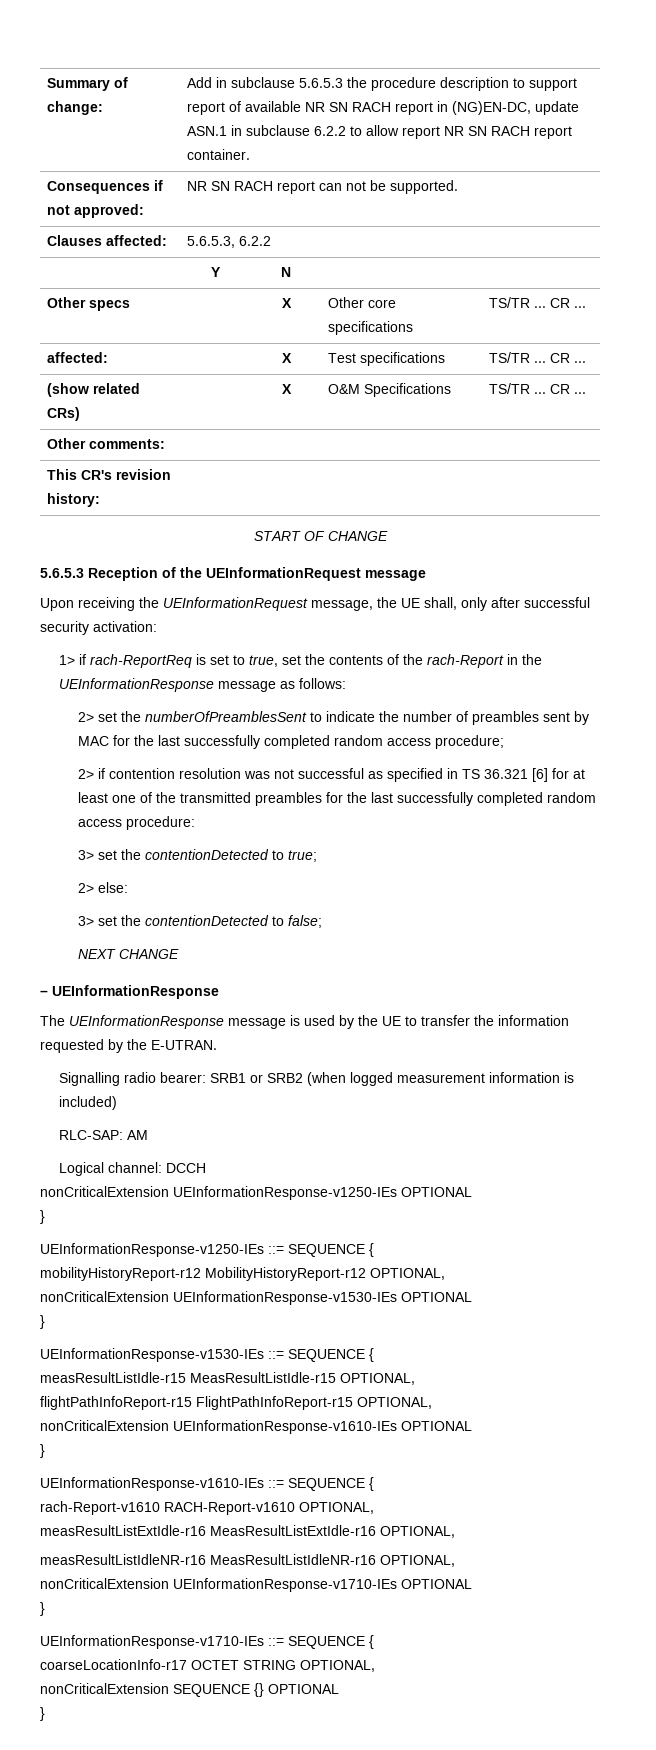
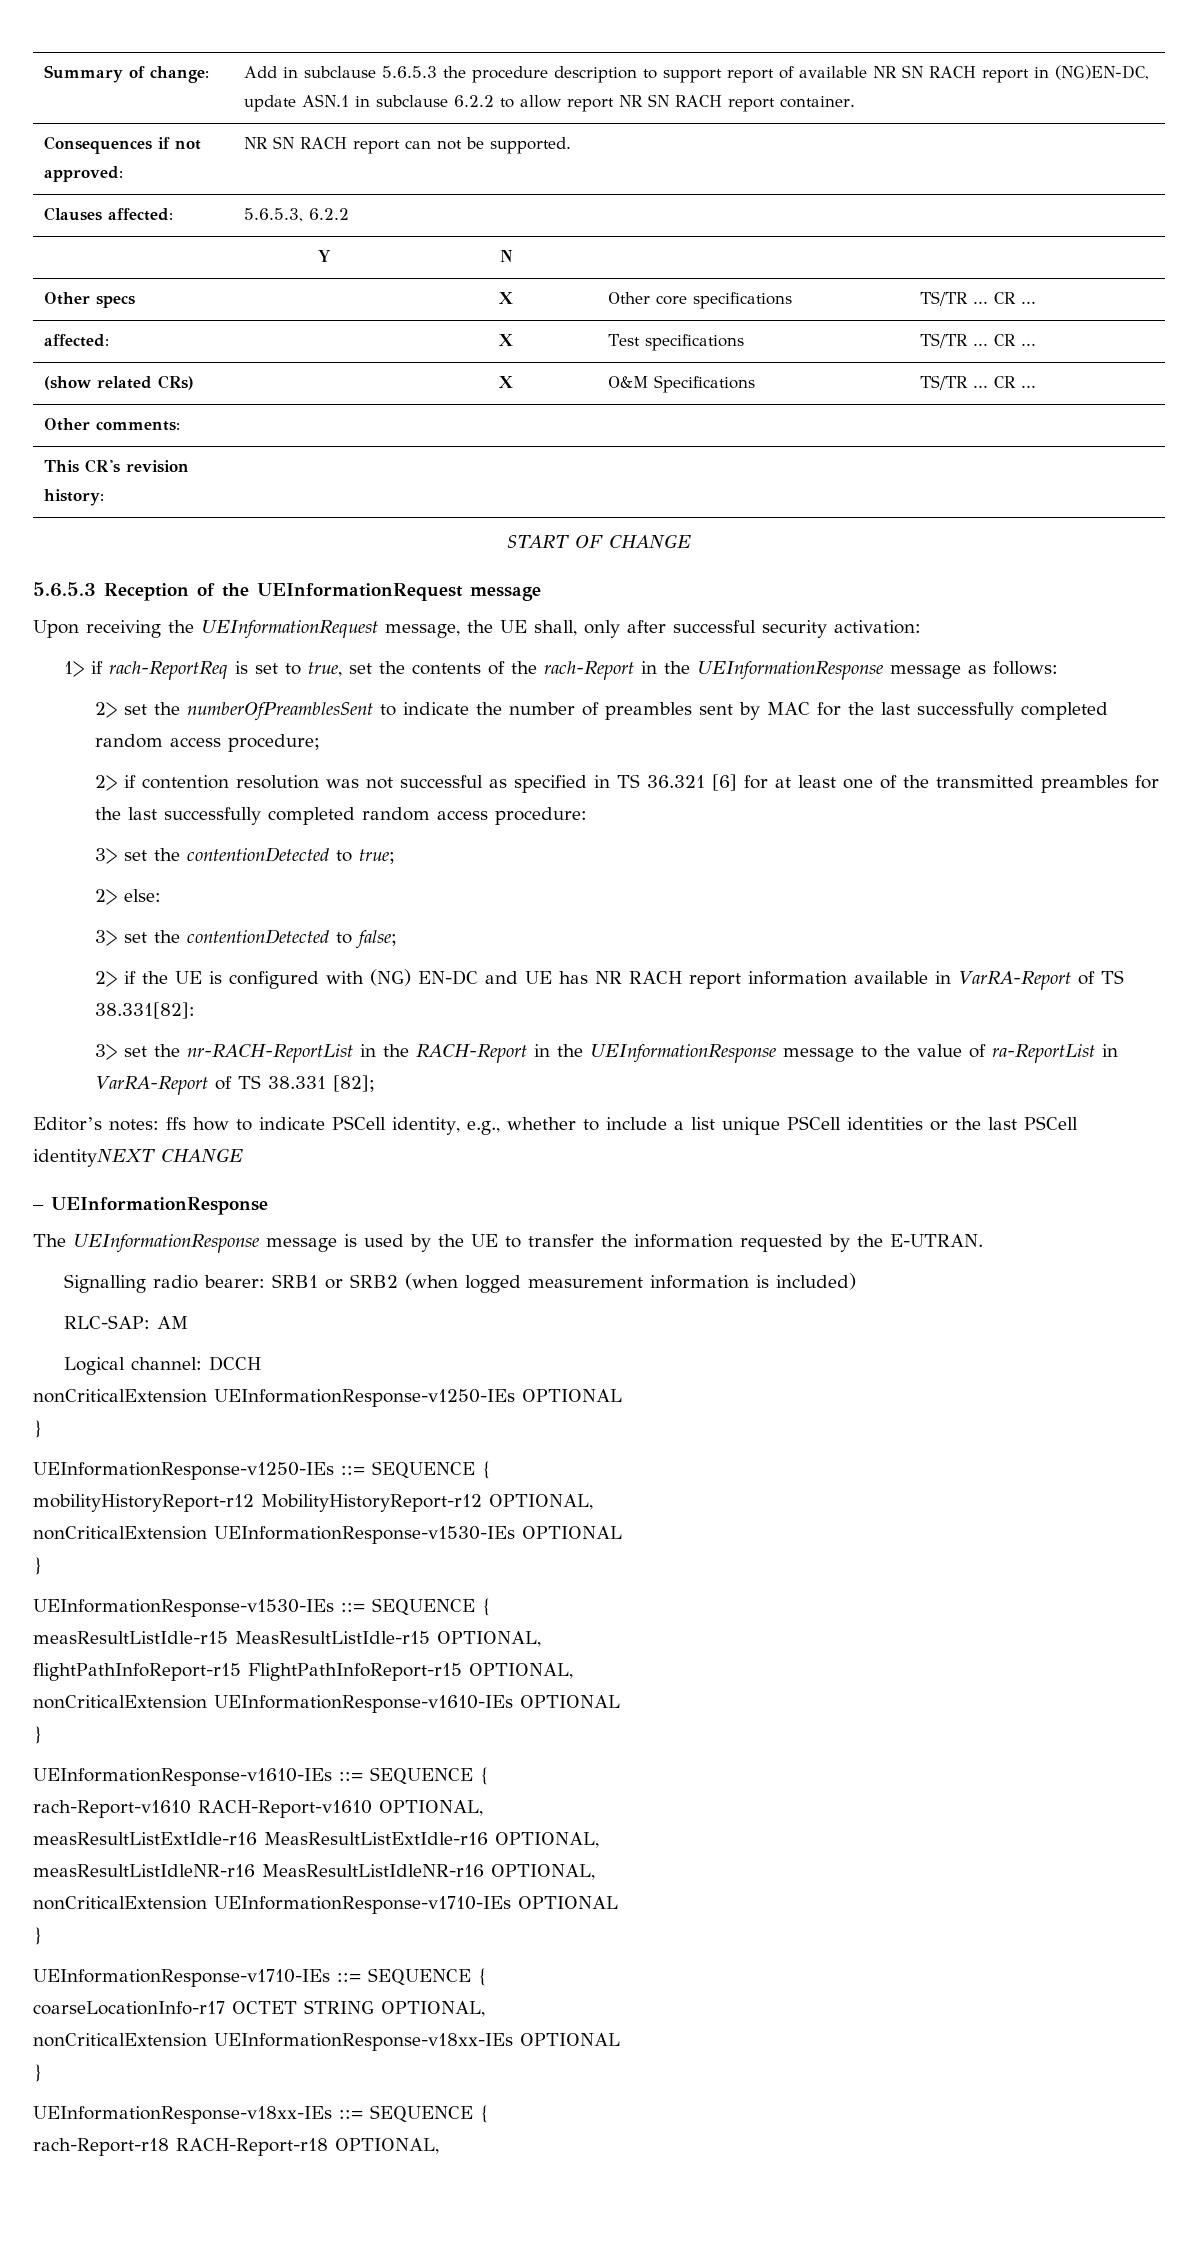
- NEXT CHANGE
+ 2> if the UE is configured with (NG) EN-DC and UE has NR RACH report information available in VarRA-Report of TS 38.331[82]:
+ 3> set the nr-RACH-ReportList in the RACH-Report in the UEInformationResponse message to the value of ra-ReportList in VarRA-Report of TS 38.331 [82];
+ Editor’s notes: ffs how to indicate PSCell identity, e.g., whether to include a list unique PSCell identities or the last PSCell identityNEXT CHANGE
- nonCriticalExtension SEQUENCE {} OPTIONAL
+ nonCriticalExtension UEInformationResponse-v18xx-IEs OPTIONAL
  }
+ UEInformationResponse-v18xx-IEs ::= SEQUENCE {
+ rach-Report-r18 RACH-Report-r18 OPTIONAL,

